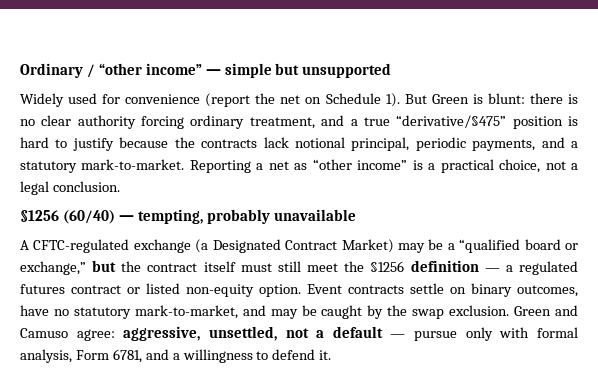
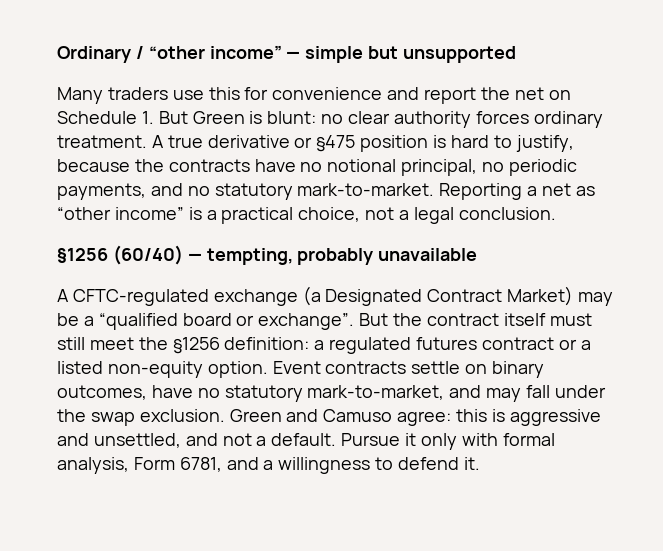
- Widely used for convenience (report the net on Schedule 1). But Green is blunt: there is no clear authority forcing ordinary treatment, and a true “derivative/§475” position is hard to justify because the contracts lack notional principal, periodic payments, and a statutory mark-to-market.
+ Many traders use this for convenience and report the net on Schedule 1. But Green is blunt: no clear authority forces ordinary treatment. A true derivative or §475 position is hard to justify, because the contracts have no notional principal, no periodic payments, and no statutory mark-to-market.
- A CFTC-regulated exchange (a Designated Contract Market) may be a “qualified board or exchange,” but the contract itself must still meet the §1256 definition — a regulated futures contract or listed non-equity option.
+ A CFTC-regulated exchange (a Designated Contract Market) may be a “qualified board or exchange”. But the contract itself must still meet the §1256 definition: a regulated futures contract or a listed non-equity option.
- Event contracts settle on binary outcomes, have no statutory mark-to-market, and may be caught by the swap exclusion.
+ Event contracts settle on binary outcomes, have no statutory mark-to-market, and may fall under the swap exclusion.
- Green and Camuso agree: aggressive, unsettled, not a default — pursue only with formal analysis, Form 6781, and a willingness to defend it.
+ Green and Camuso agree: this is aggressive and unsettled, and not a default. Pursue it only with formal analysis, Form 6781, and a willingness to defend it.

